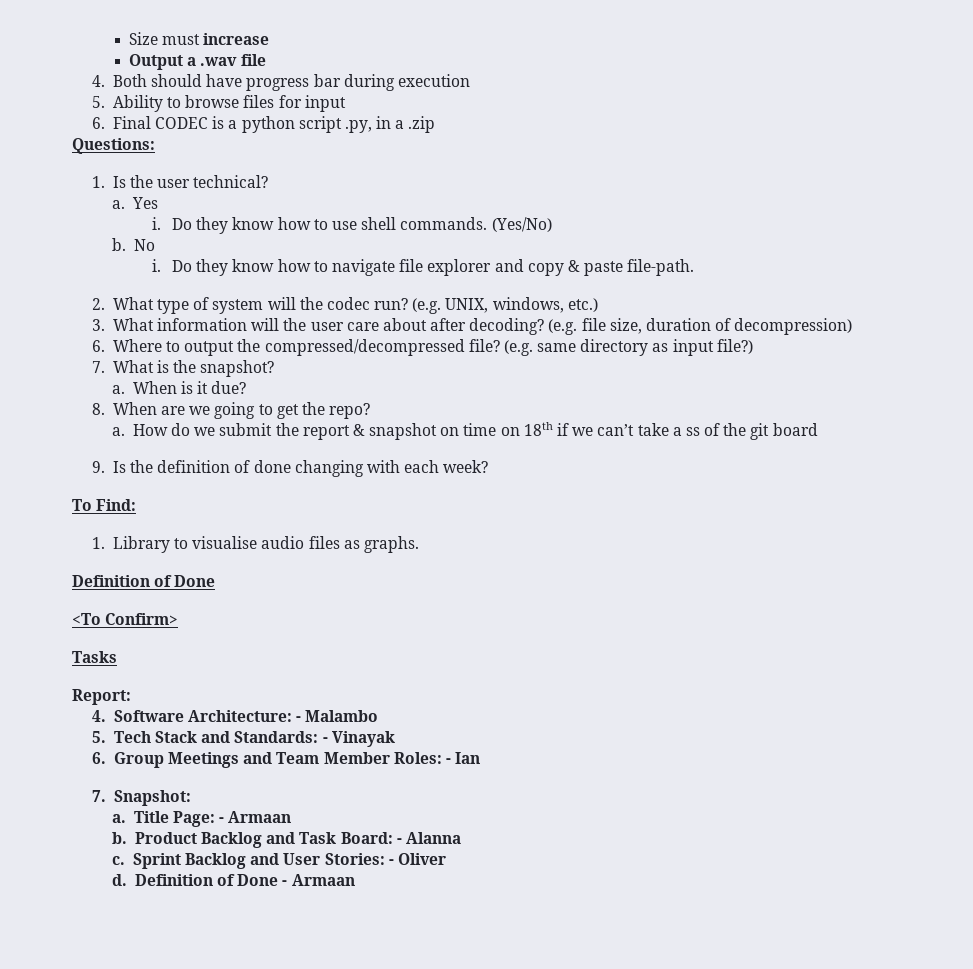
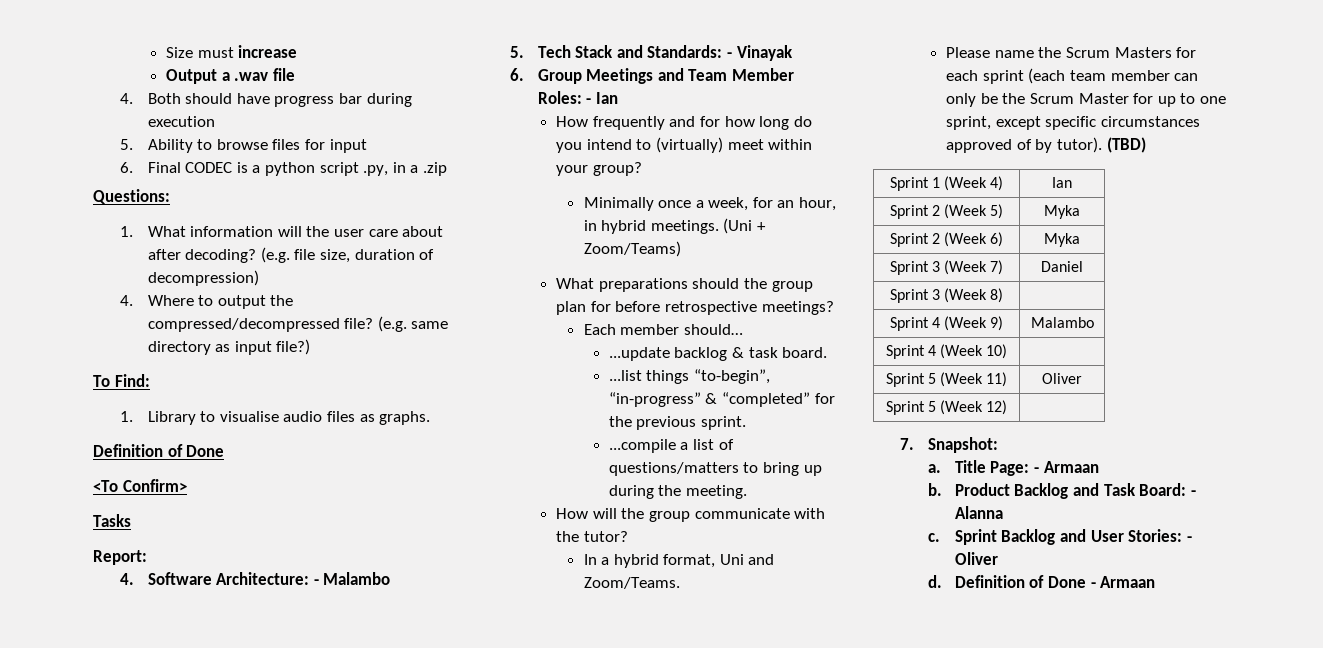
- 1. Is the user technical?
- a. Yes
- i. Do they know how to use shell commands. (Yes/No)
- b. No
- i. Do they know how to navigate file explorer and copy & paste file-path.
- 2. What type of system will the codec run? (e.g. UNIX, windows, etc.)
- 3. What information will the user care about after decoding?
+ 1. What information will the user care about after decoding?
- 6. Where to output the compressed/decompressed file?
+ 4. Where to output the compressed/decompressed file?
- 7. What is the snapshot?
- a. When is it due?
- 8. When are we going to get the repo?
- a. How do we submit the report & snapshot on time on 18th if we can’t take a ss of the git board
- 9. Is the definition of done changing with each week?
+ How frequently and for how long do you intend to (virtually) meet within your group?
+ Minimally once a week, for an hour, in hybrid meetings. (Uni + Zoom/Teams)
+ What preparations should the group plan for before retrospective meetings?
+ Each member should…
+ ...update backlog & task board.
+ ...list things “to-begin”, “in-progress” & “completed” for the previous sprint.
+ ...compile a list of questions/matters to bring up during the meeting.
+ How will the group communicate with the tutor?
+ In a hybrid format, Uni and Zoom/Teams.
+ Please name the Scrum Masters for each sprint (each team member can only be the Scrum Master for up to one sprint, except specific circumstances approved of by tutor). (TBD)
+ Sprint 1 (Week 4) | Ian
+ Sprint 2 (Week 5) | Myka
+ Sprint 2 (Week 6) | Myka
+ Sprint 3 (Week 7) | Daniel
+ Sprint 3 (Week 8) |
+ Sprint 4 (Week 9) | Malambo
+ Sprint 4 (Week 10) |
+ Sprint 5 (Week 11) | Oliver
+ Sprint 5 (Week 12) |

